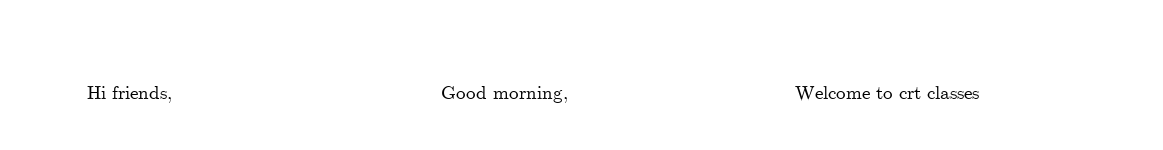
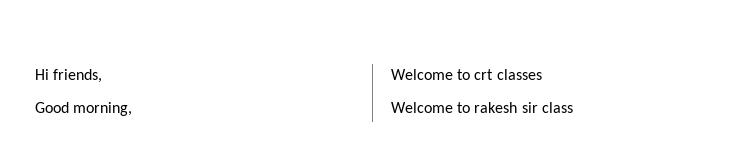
+ Welcome to rakesh sir class

